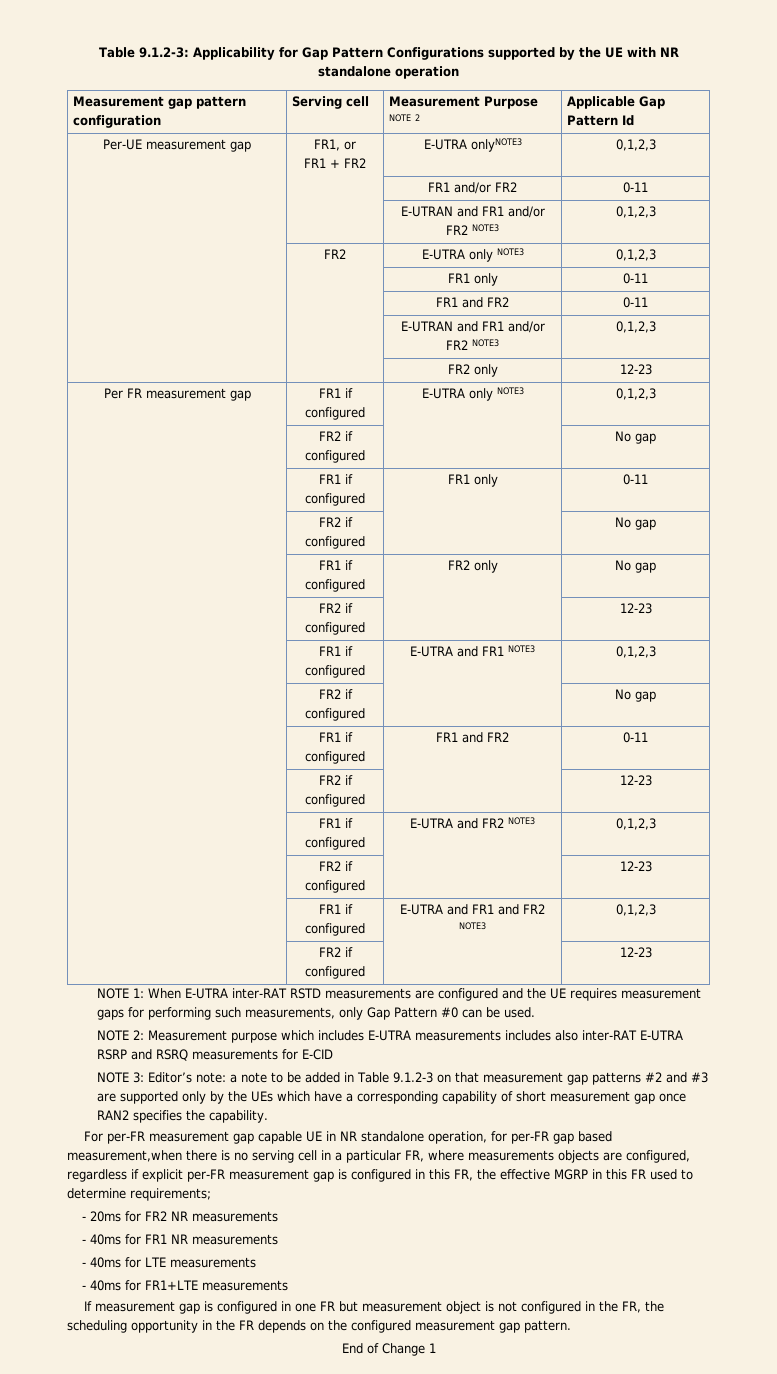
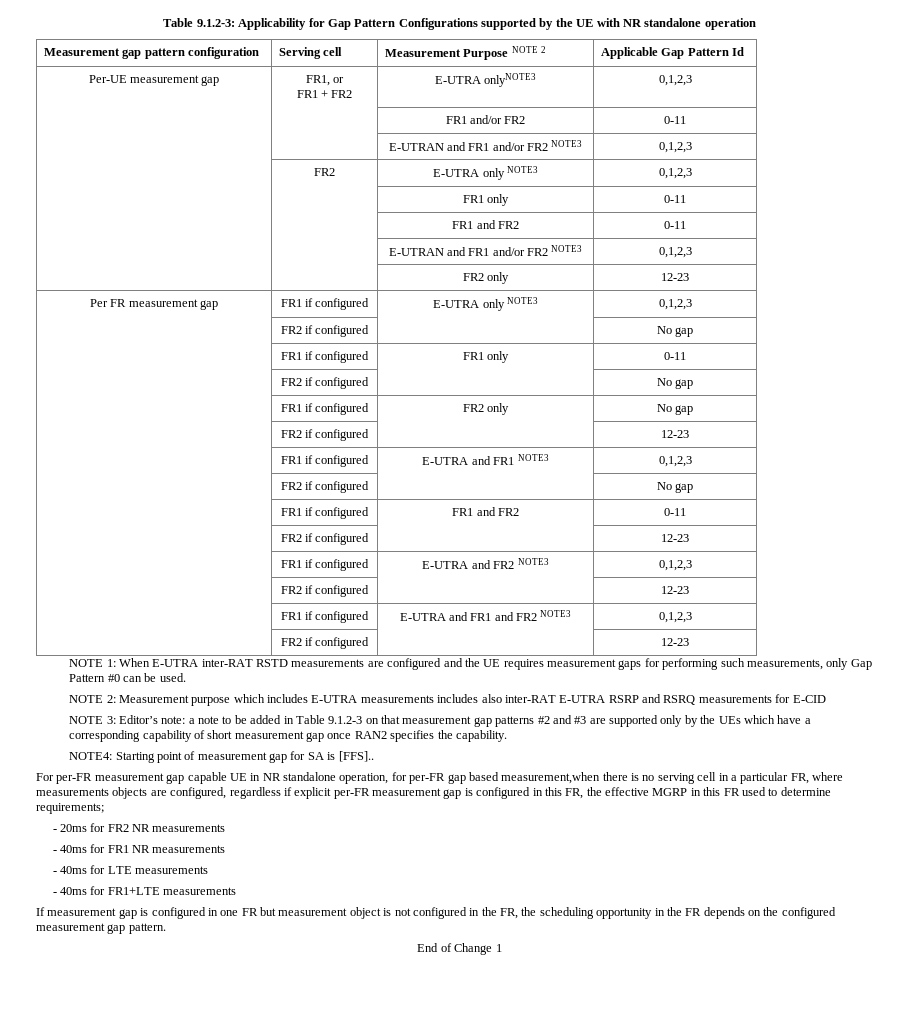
+ NOTE4: Starting point of measurement gap for SA is [FFS]..

